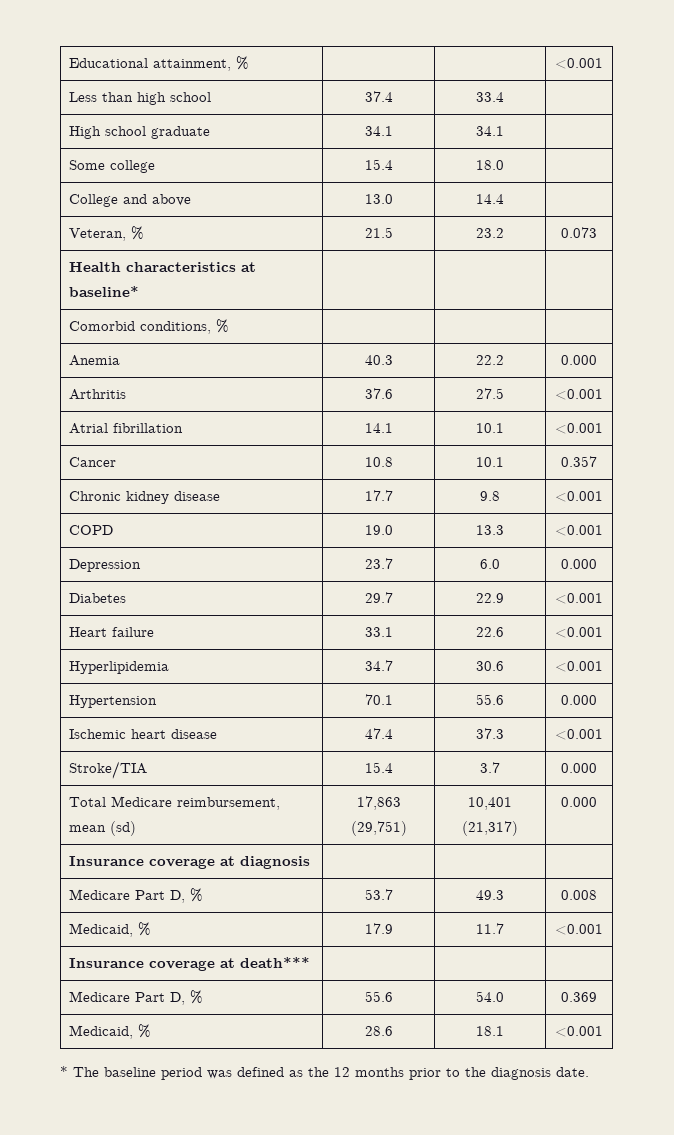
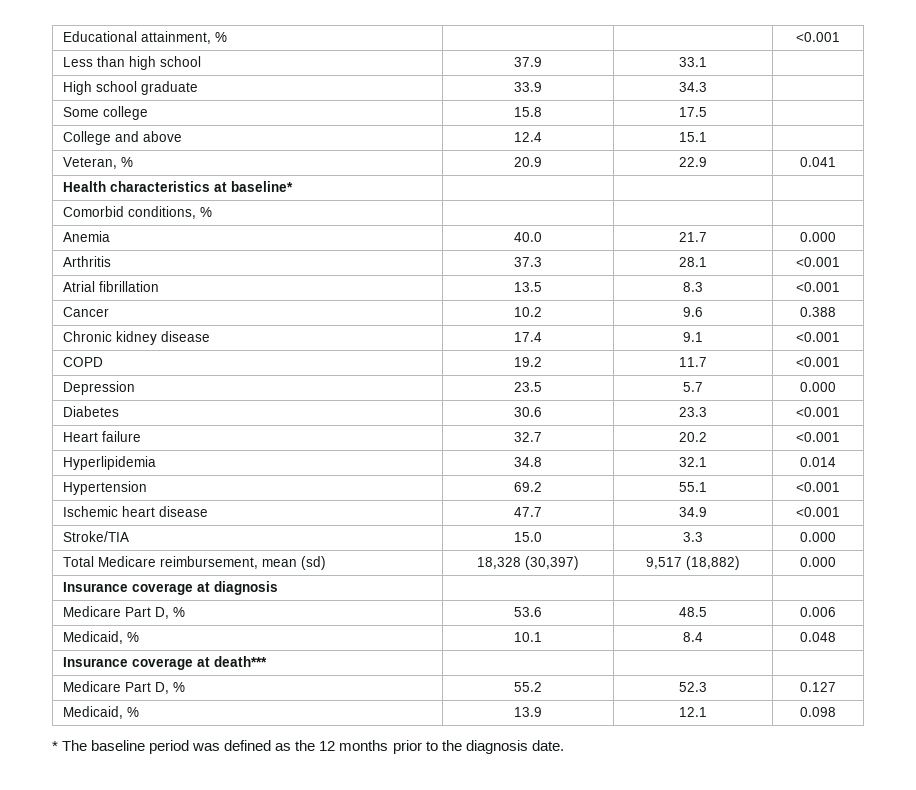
- Less than high school | 37.4 | 33.4 |
+ Less than high school | 37.9 | 33.1 |
- High school graduate | 34.1 | 34.1 |
+ High school graduate | 33.9 | 34.3 |
- Some college | 15.4 | 18.0 |
+ Some college | 15.8 | 17.5 |
- College and above | 13.0 | 14.4 |
+ College and above | 12.4 | 15.1 |
- Veteran, % | 21.5 | 23.2 | 0.073
+ Veteran, % | 20.9 | 22.9 | 0.041
- Anemia | 40.3 | 22.2 | 0.000
+ Anemia | 40.0 | 21.7 | 0.000
- Arthritis | 37.6 | 27.5 | <0.001
+ Arthritis | 37.3 | 28.1 | <0.001
- Atrial fibrillation | 14.1 | 10.1 | <0.001
+ Atrial fibrillation | 13.5 | 8.3 | <0.001
- Cancer | 10.8 | 10.1 | 0.357
+ Cancer | 10.2 | 9.6 | 0.388
- Chronic kidney disease | 17.7 | 9.8 | <0.001
+ Chronic kidney disease | 17.4 | 9.1 | <0.001
- COPD | 19.0 | 13.3 | <0.001
+ COPD | 19.2 | 11.7 | <0.001
- Depression | 23.7 | 6.0 | 0.000
+ Depression | 23.5 | 5.7 | 0.000
- Diabetes | 29.7 | 22.9 | <0.001
+ Diabetes | 30.6 | 23.3 | <0.001
- Heart failure | 33.1 | 22.6 | <0.001
+ Heart failure | 32.7 | 20.2 | <0.001
- Hyperlipidemia | 34.7 | 30.6 | <0.001
- Hypertension | 70.1 | 55.6 | 0.000
+ Hyperlipidemia | 34.8 | 32.1 | 0.014
+ Hypertension | 69.2 | 55.1 | <0.001
- Ischemic heart disease | 47.4 | 37.3 | <0.001
+ Ischemic heart disease | 47.7 | 34.9 | <0.001
- Stroke/TIA | 15.4 | 3.7 | 0.000
+ Stroke/TIA | 15.0 | 3.3 | 0.000
- Total Medicare reimbursement, mean (sd) | 17,863 (29,751) | 10,401 (21,317) | 0.000
+ Total Medicare reimbursement, mean (sd) | 18,328 (30,397) | 9,517 (18,882) | 0.000
- Medicare Part D, % | 53.7 | 49.3 | 0.008
- Medicaid, % | 17.9 | 11.7 | <0.001
+ Medicare Part D, % | 53.6 | 48.5 | 0.006
+ Medicaid, % | 10.1 | 8.4 | 0.048
- Medicare Part D, % | 55.6 | 54.0 | 0.369
- Medicaid, % | 28.6 | 18.1 | <0.001
+ Medicare Part D, % | 55.2 | 52.3 | 0.127
+ Medicaid, % | 13.9 | 12.1 | 0.098

